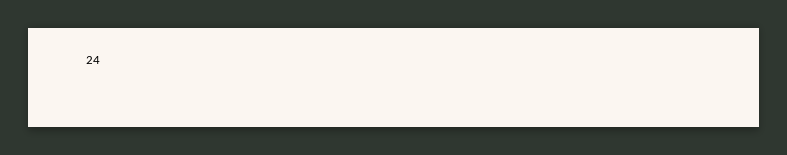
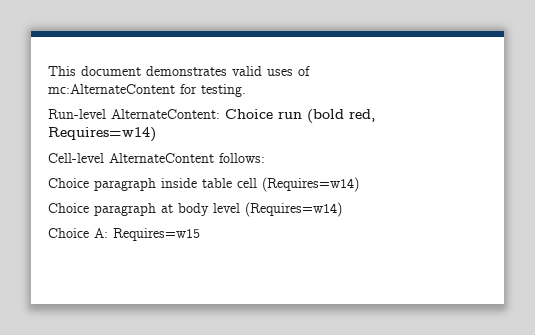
- 24
+ This document demonstrates valid uses of mc:AlternateContent for testing.
+ Run-level AlternateContent: Choice run (bold red, Requires=w14)
+ Cell-level AlternateContent follows:
+ Choice paragraph inside table cell (Requires=w14)
+ Choice paragraph at body level (Requires=w14)
+ Choice A: Requires=w15

